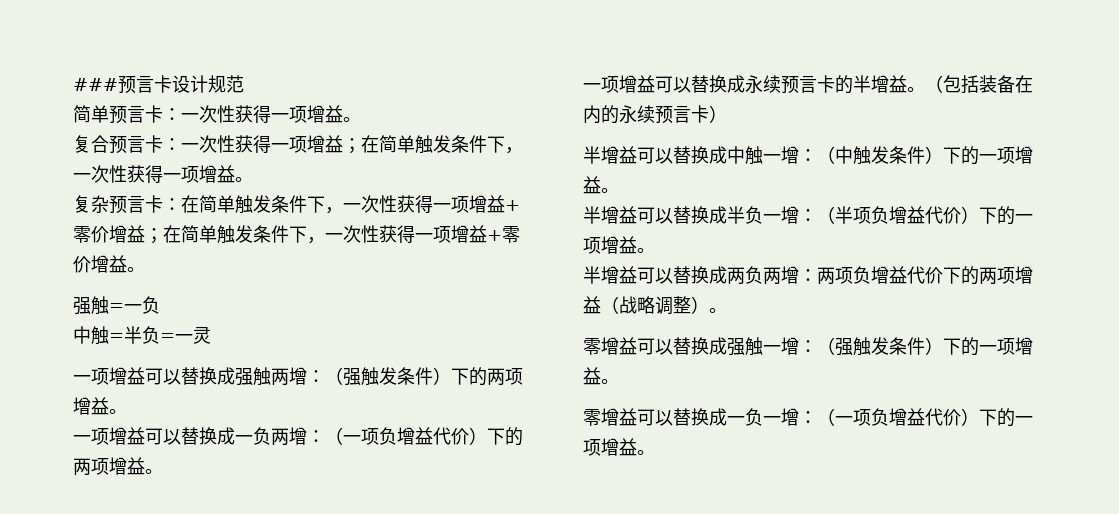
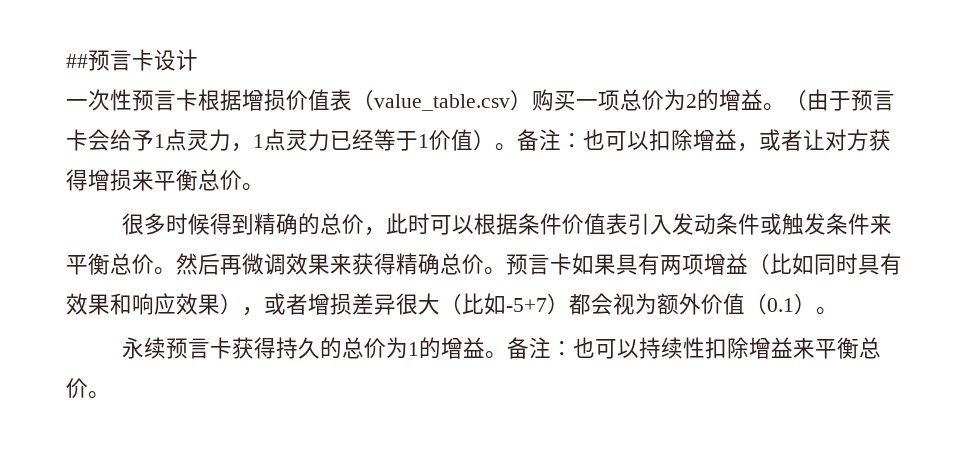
- ###预言卡设计规范
- 简单预言卡：一次性获得一项增益。
- 复合预言卡：一次性获得一项增益；在简单触发条件下，一次性获得一项增益。
- 复杂预言卡：在简单触发条件下，一次性获得一项增益+零价增益；在简单触发条件下，一次性获得一项增益+零价增益。
- 强触=一负
- 中触=半负=一灵
- 一项增益可以替换成强触两增：（强触发条件）下的两项增益。
- 一项增益可以替换成一负两增：（一项负增益代价）下的两项增益。
- 一项增益可以替换成永续预言卡的半增益。（包括装备在内的永续预言卡）
- 半增益可以替换成中触一增：（中触发条件）下的一项增益。
- 半增益可以替换成半负一增：（半项负增益代价）下的一项增益。
- 半增益可以替换成两负两增：两项负增益代价下的两项增益（战略调整）。
- 零增益可以替换成强触一增：（强触发条件）下的一项增益。
- 零增益可以替换成一负一增：（一项负增益代价）下的一项增益。
+ ##预言卡设计
+ 一次性预言卡根据增损价值表（value_table.csv）购买一项总价为2的增益。（由于预言卡会给予1点灵力，1点灵力已经等于1价值）。备注：也可以扣除增益，或者让对方获得增损来平衡总价。
+ 很多时候得到精确的总价，此时可以根据条件价值表引入发动条件或触发条件来平衡总价。然后再微调效果来获得精确总价。预言卡如果具有两项增益（比如同时具有效果和响应效果），或者增损差异很大（比如-5+7）都会视为额外价值（0.1）。
+ 永续预言卡获得持久的总价为1的增益。备注：也可以持续性扣除增益来平衡总价。

